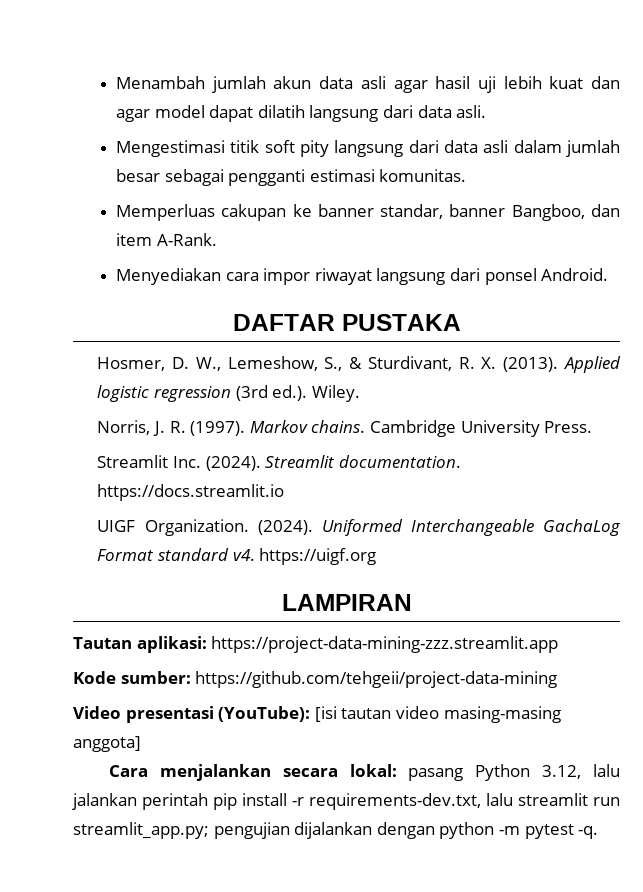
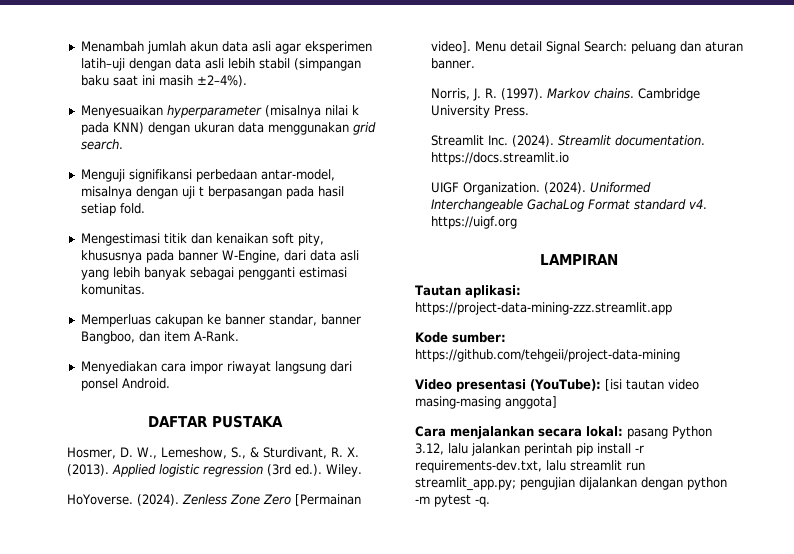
- Menambah jumlah akun data asli agar hasil uji lebih kuat dan agar model dapat dilatih langsung dari data asli.
- Mengestimasi titik soft pity langsung dari data asli dalam jumlah besar sebagai pengganti estimasi komunitas.
+ Menambah jumlah akun data asli agar eksperimen latih–uji dengan data asli lebih stabil (simpangan baku saat ini masih ±2–4%).
+ Menyesuaikan hyperparameter (misalnya nilai k pada KNN) dengan ukuran data menggunakan grid search.
+ Menguji signifikansi perbedaan antar-model, misalnya dengan uji t berpasangan pada hasil setiap fold.
+ Mengestimasi titik dan kenaikan soft pity, khususnya pada banner W-Engine, dari data asli yang lebih banyak sebagai pengganti estimasi komunitas.
+ HoYoverse. (2024). Zenless Zone Zero [Permainan video]. Menu detail Signal Search: peluang dan aturan banner.

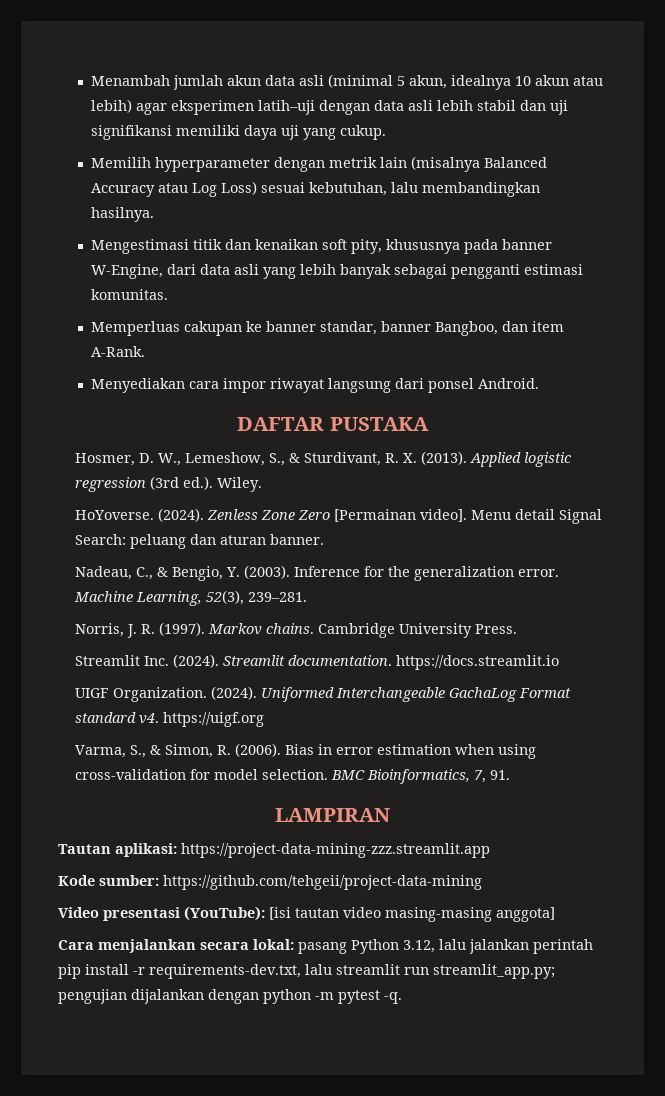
- Menambah jumlah akun data asli agar eksperimen latih–uji dengan data asli lebih stabil (simpangan baku saat ini masih ±2–4%).
- Menyesuaikan hyperparameter (misalnya nilai k pada KNN) dengan ukuran data menggunakan grid search.
- Menguji signifikansi perbedaan antar-model, misalnya dengan uji t berpasangan pada hasil setiap fold.
+ Menambah jumlah akun data asli (minimal 5 akun, idealnya 10 akun atau lebih) agar eksperimen latih–uji dengan data asli lebih stabil dan uji signifikansi memiliki daya uji yang cukup.
+ Memilih hyperparameter dengan metrik lain (misalnya Balanced Accuracy atau Log Loss) sesuai kebutuhan, lalu membandingkan hasilnya.
+ Nadeau, C., & Bengio, Y. (2003). Inference for the generalization error. Machine Learning, 52(3), 239–281.
+ Varma, S., & Simon, R. (2006). Bias in error estimation when using cross-validation for model selection. BMC Bioinformatics, 7, 91.

